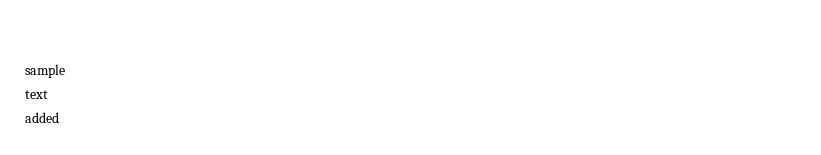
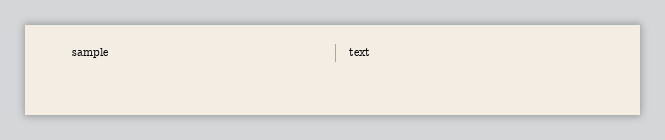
- added

